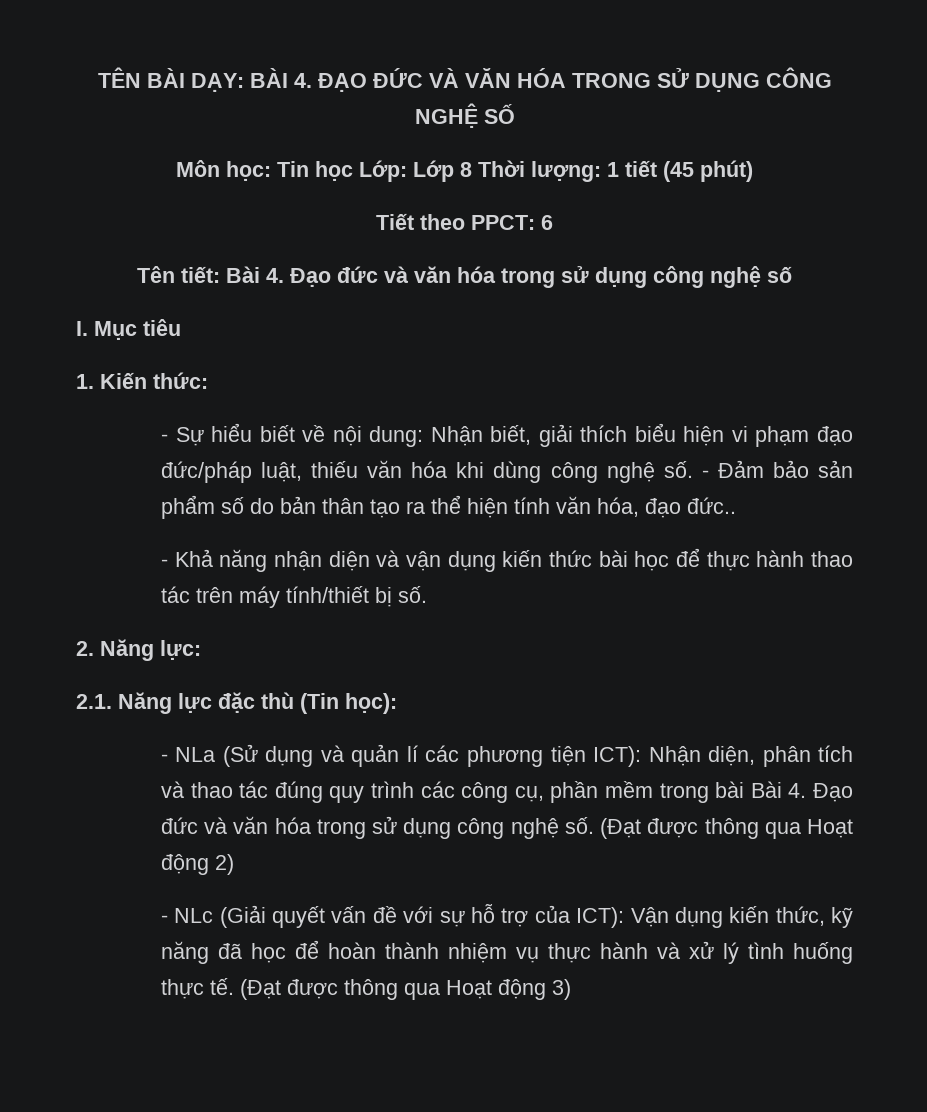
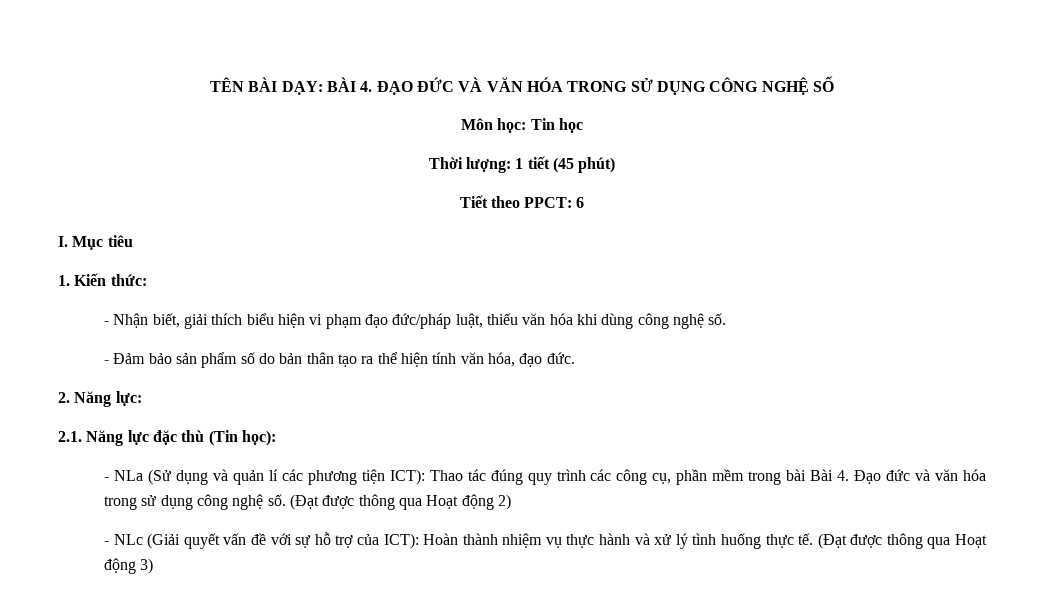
- Môn học: Tin học Lớp: Lớp 8 Thời lượng: 1 tiết (45 phút)
+ Môn học: Tin học
+ Thời lượng: 1 tiết (45 phút)
- Tên tiết: Bài 4. Đạo đức và văn hóa trong sử dụng công nghệ số
- - Sự hiểu biết về nội dung: Nhận biết, giải thích biểu hiện vi phạm đạo đức/pháp luật, thiếu văn hóa khi dùng công nghệ số. - Đảm bảo sản phẩm số do bản thân tạo ra thể hiện tính văn hóa, đạo đức..
- - Khả năng nhận diện và vận dụng kiến thức bài học để thực hành thao tác trên máy tính/thiết bị số.
+ - Nhận biết, giải thích biểu hiện vi phạm đạo đức/pháp luật, thiếu văn hóa khi dùng công nghệ số.
+ - Đảm bảo sản phẩm số do bản thân tạo ra thể hiện tính văn hóa, đạo đức.
- - NLa (Sử dụng và quản lí các phương tiện ICT): Nhận diện, phân tích và thao tác đúng quy trình các công cụ, phần mềm trong bài Bài 4. Đạo đức và văn hóa trong sử dụng công nghệ số.
+ - NLa (Sử dụng và quản lí các phương tiện ICT): Thao tác đúng quy trình các công cụ, phần mềm trong bài Bài 4. Đạo đức và văn hóa trong sử dụng công nghệ số.
- - NLc (Giải quyết vấn đề với sự hỗ trợ của ICT): Vận dụng kiến thức, kỹ năng đã học để hoàn thành nhiệm vụ thực hành và xử lý tình huống thực tế.
+ - NLc (Giải quyết vấn đề với sự hỗ trợ của ICT): Hoàn thành nhiệm vụ thực hành và xử lý tình huống thực tế.

